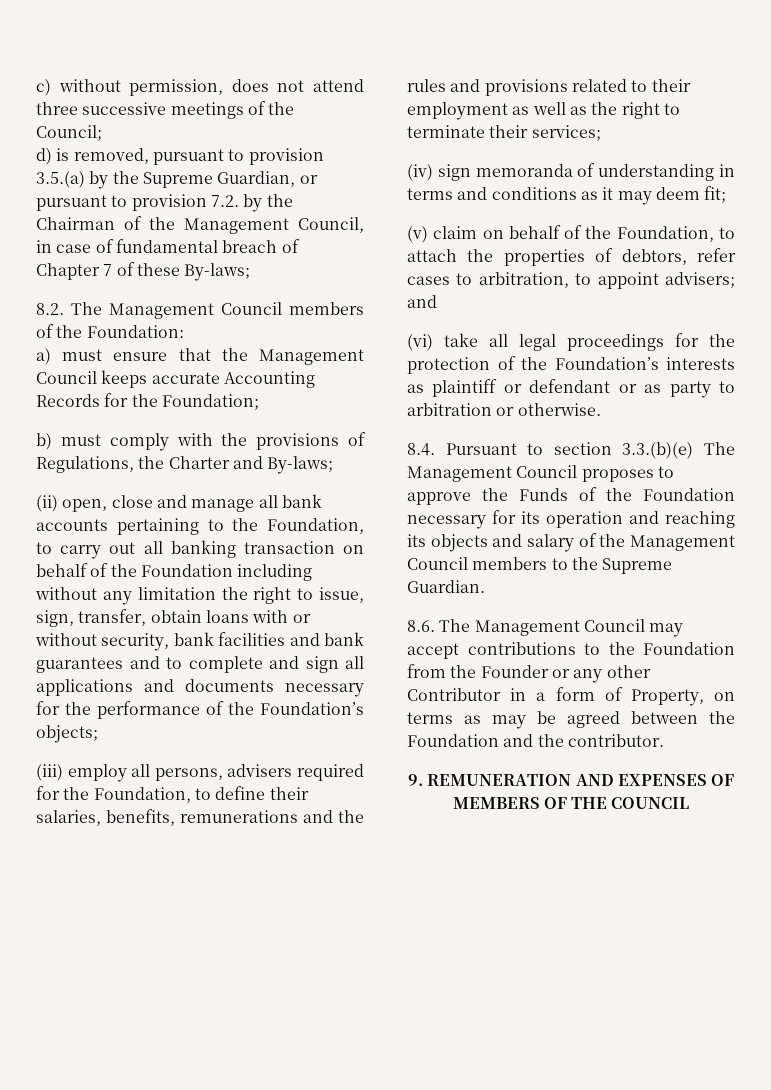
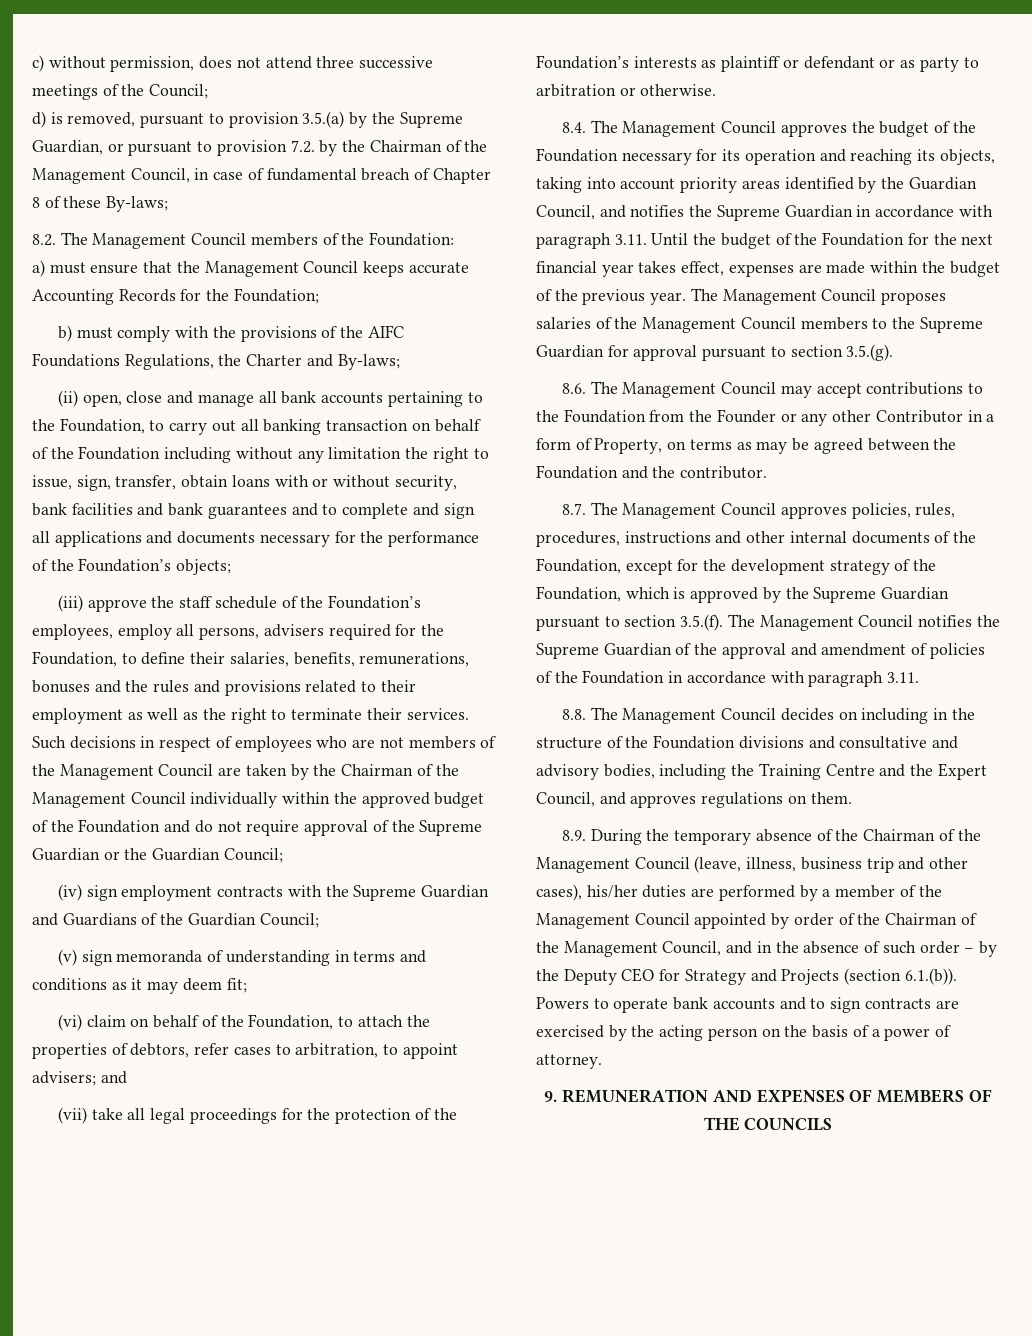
- d) is removed, pursuant to provision 3.5.(a) by the Supreme Guardian, or pursuant to provision 7.2. by the Chairman of the Management Council, in case of fundamental breach of Chapter 7 of these By-laws;
+ d) is removed, pursuant to provision 3.5.(a) by the Supreme Guardian, or pursuant to provision 7.2. by the Chairman of the Management Council, in case of fundamental breach of Chapter 8 of these By-laws;
- b) must comply with the provisions of Regulations, the Charter and By-laws;
+ b) must comply with the provisions of the AIFC Foundations Regulations, the Charter and By-laws;
- (iii) employ all persons, advisers required for the Foundation, to define their salaries, benefits, remunerations and the rules and provisions related to their employment as well as the right to terminate their services;
- (iv) sign memoranda of understanding in terms and conditions as it may deem fit;
+ (iii) approve the staff schedule of the Foundation’s employees, employ all persons, advisers required for the Foundation, to define their salaries, benefits, remunerations, bonuses and the rules and provisions related to their employment as well as the right to terminate their services. Such decisions in respect of employees who are not members of the Management Council are taken by the Chairman of the Management Council individually within the approved budget of the Foundation and do not require approval of the Supreme Guardian or the Guardian Council;
+ (iv) sign employment contracts with the Supreme Guardian and Guardians of the Guardian Council;
+ (v) sign memoranda of understanding in terms and conditions as it may deem fit;
- (v) claim on behalf of the Foundation, to attach the properties of debtors, refer cases to arbitration, to appoint advisers; and
+ (vi) claim on behalf of the Foundation, to attach the properties of debtors, refer cases to arbitration, to appoint advisers; and
- (vi) take all legal proceedings for the protection of the Foundation’s interests as plaintiff or defendant or as party to arbitration or otherwise.
+ (vii) take all legal proceedings for the protection of the Foundation’s interests as plaintiff or defendant or as party to arbitration or otherwise.
- 8.4. Pursuant to section 3.3.(b)(e) The Management Council proposes to approve the Funds of the Foundation necessary for its operation and reaching its objects and salary of the Management Council members to the Supreme Guardian.
+ 8.4. The Management Council approves the budget of the Foundation necessary for its operation and reaching its objects, taking into account priority areas identified by the Guardian Council, and notifies the Supreme Guardian in accordance with paragraph 3.11. Until the budget of the Foundation for the next financial year takes effect, expenses are made within the budget of the previous year. The Management Council proposes salaries of the Management Council members to the Supreme Guardian for approval pursuant to section 3.5.(g).
+ 8.7. The Management Council approves policies, rules, procedures, instructions and other internal documents of the Foundation, except for the development strategy of the Foundation, which is approved by the Supreme Guardian pursuant to section 3.5.(f). The Management Council notifies the Supreme Guardian of the approval and amendment of policies of the Foundation in accordance with paragraph 3.11.
+ 8.8. The Management Council decides on including in the structure of the Foundation divisions and consultative and advisory bodies, including the Training Centre and the Expert Council, and approves regulations on them.
+ 8.9. During the temporary absence of the Chairman of the Management Council (leave, illness, business trip and other cases), his/her duties are performed by a member of the Management Council appointed by order of the Chairman of the Management Council, and in the absence of such order – by the Deputy CEO for Strategy and Projects (section 6.1.(b)). Powers to operate bank accounts and to sign contracts are exercised by the acting person on the basis of a power of attorney.
- 9. REMUNERATION AND EXPENSES OF MEMBERS OF THE COUNCIL
+ 9. REMUNERATION AND EXPENSES OF MEMBERS OF THE COUNCILS

